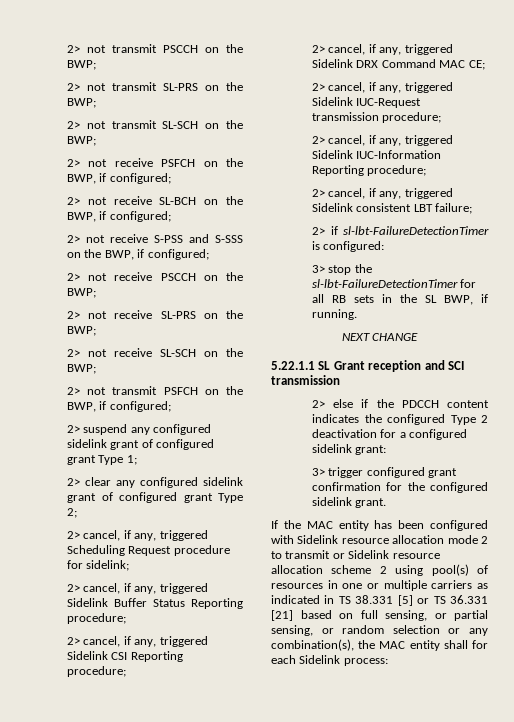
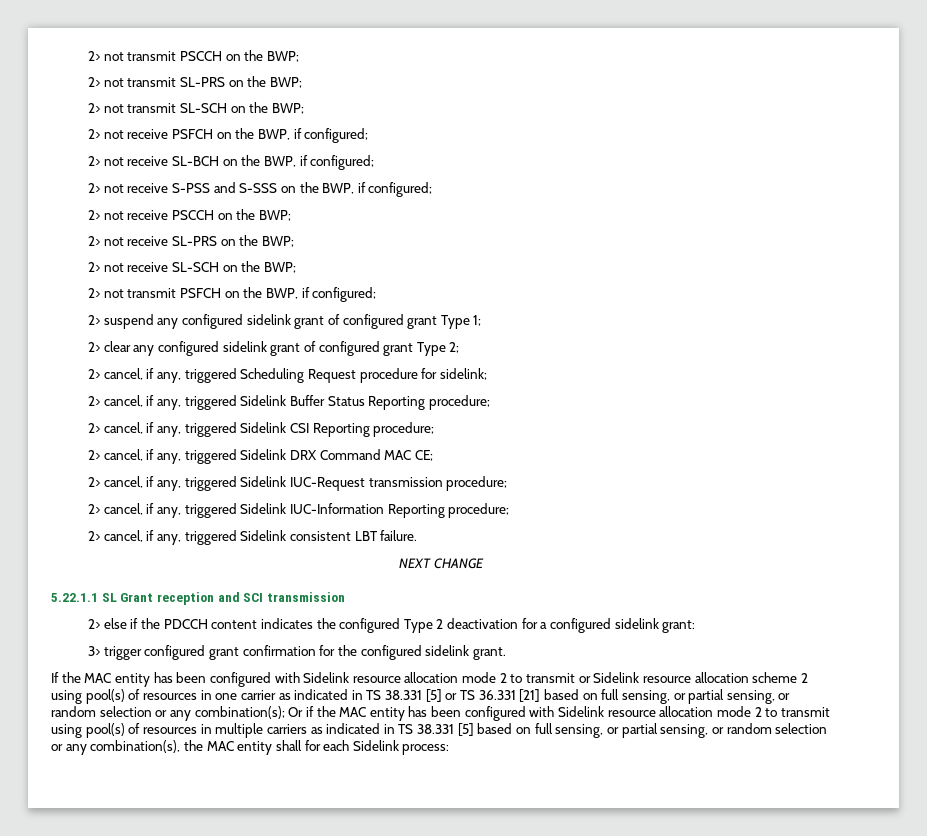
- 2> cancel, if any, triggered Sidelink consistent LBT failure;
- 2> if sl-lbt-FailureDetectionTimer is configured:
- 3> stop the sl-lbt-FailureDetectionTimer for all RB sets in the SL BWP, if running.
+ 2> cancel, if any, triggered Sidelink consistent LBT failure.
- If the MAC entity has been configured with Sidelink resource allocation mode 2 to transmit or Sidelink resource allocation scheme 2 using pool(s) of resources in one or multiple carriers as indicated in TS 38.331 [5] or TS 36.331 [21] based on full sensing, or partial sensing, or random selection or any combination(s), the MAC entity shall for each Sidelink process:
+ If the MAC entity has been configured with Sidelink resource allocation mode 2 to transmit or Sidelink resource allocation scheme 2 using pool(s) of resources in one carrier as indicated in TS 38.331 [5] or TS 36.331 [21] based on full sensing, or partial sensing, or random selection or any combination(s); Or if the MAC entity has been configured with Sidelink resource allocation mode 2 to transmit using pool(s) of resources in multiple carriers as indicated in TS 38.331 [5] based on full sensing, or partial sensing, or random selection or any combination(s), the MAC entity shall for each Sidelink process:

